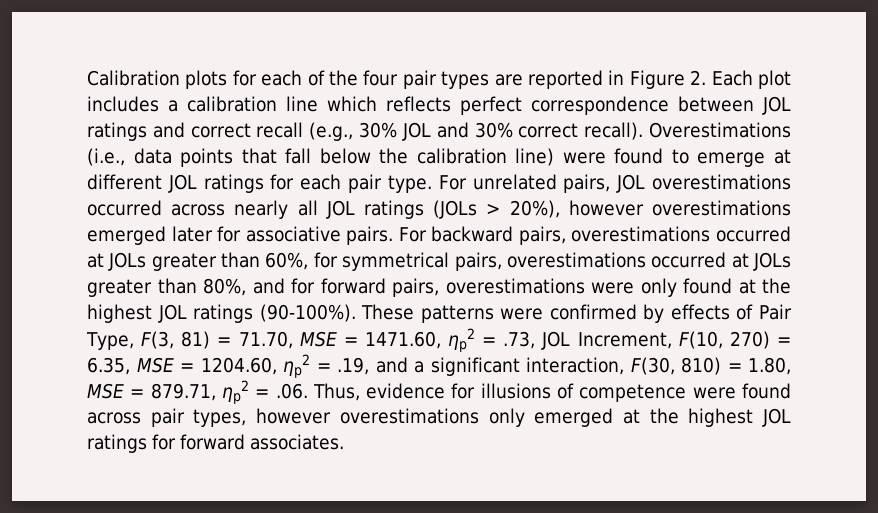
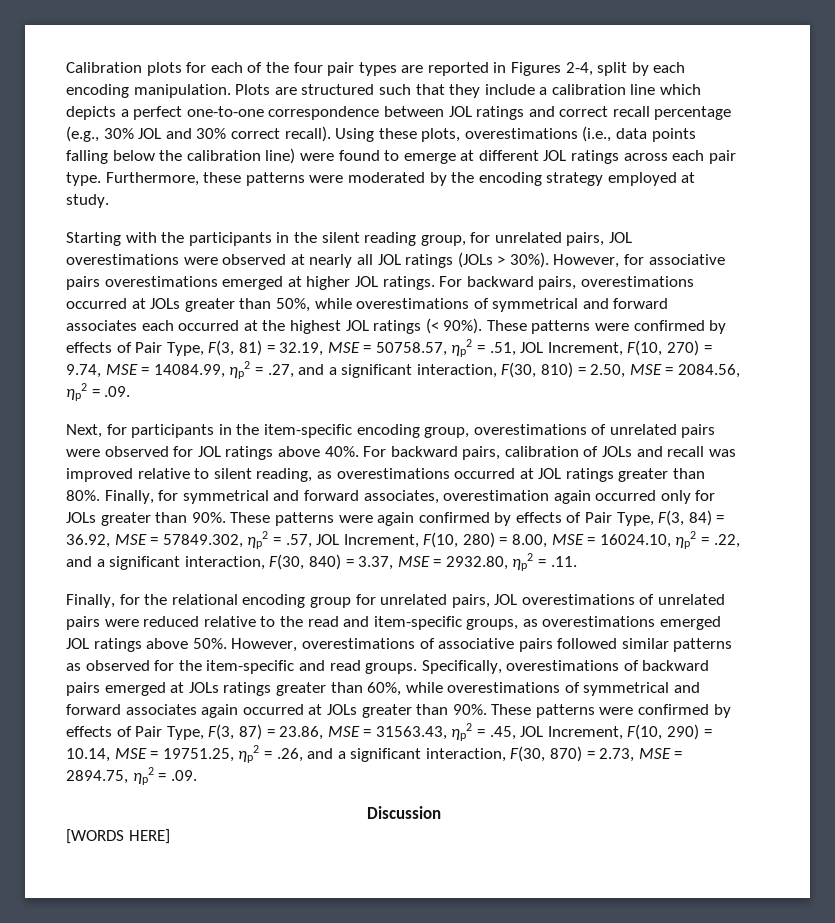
- Calibration plots for each of the four pair types are reported in Figure 2. Each plot includes a calibration line which reflects perfect correspondence between JOL ratings and correct recall (e.g., 30% JOL and 30% correct recall).
+ Calibration plots for each of the four pair types are reported in Figures 2-4, split by each encoding manipulation. Plots are structured such that they include a calibration line which depicts a perfect one-to-one correspondence between JOL ratings and correct recall percentage (e.g., 30% JOL and 30% correct recall).
- Overestimations (i.e., data points that fall below the calibration line) were found to emerge at different JOL ratings for each pair type.
+ Using these plots, overestimations (i.e., data points falling below the calibration line) were found to emerge at different JOL ratings across each pair type.
- For unrelated pairs, JOL overestimations occurred across nearly all JOL ratings (JOLs > 20%), however overestimations emerged later for associative pairs.
+ Furthermore, these patterns were moderated by the encoding strategy employed at study.
+ Starting with the participants in the silent reading group, for unrelated pairs, JOL overestimations were observed at nearly all JOL ratings (JOLs > 30%). However, for associative pairs overestimations emerged at higher JOL ratings.
- For backward pairs, overestimations occurred at JOLs greater than 60%, for symmetrical pairs, overestimations occurred at JOLs greater than 80%, and for forward pairs, overestimations were only found at the highest JOL ratings (90-100%).
+ For backward pairs, overestimations occurred at JOLs greater than 50%, while overestimations of symmetrical and forward associates each occurred at the highest JOL ratings (< 90%).
- These patterns were confirmed by effects of Pair Type, F(3, 81) = 71.70, MSE = 1471.60, ηp2 = .73, JOL Increment, F(10, 270) = 6.35, MSE = 1204.60, ηp2 = .19, and a significant interaction, F(30, 810) = 1.80, MSE = 879.71, ηp2 = .06. Thus, evidence for illusions of competence were found across pair types, however overestimations only emerged at the highest JOL ratings for forward associates.
+ These patterns were confirmed by effects of Pair Type, F(3, 81) = 32.19, MSE = 50758.57, ηp2 = .51, JOL Increment, F(10, 270) = 9.74, MSE = 14084.99, ηp2 = .27, and a significant interaction, F(30, 810) = 2.50, MSE = 2084.56, ηp2 = .09.
+ Next, for participants in the item-specific encoding group, overestimations of unrelated pairs were observed for JOL ratings above 40%. For backward pairs, calibration of JOLs and recall was improved relative to silent reading, as overestimations occurred at JOL ratings greater than 80%. Finally, for symmetrical and forward associates, overestimation again occurred only for JOLs greater than 90%. These patterns were again confirmed by effects of Pair Type, F(3, 84) = 36.92, MSE = 57849.302, ηp2 = .57, JOL Increment, F(10, 280) = 8.00, MSE = 16024.10, ηp2 = .22, and a significant interaction, F(30, 840) = 3.37, MSE = 2932.80, ηp2 = .11.
+ Finally, for the relational encoding group for unrelated pairs, JOL overestimations of unrelated pairs were reduced relative to the read and item-specific groups, as overestimations emerged JOL ratings above 50%. However, overestimations of associative pairs followed similar patterns as observed for the item-specific and read groups. Specifically, overestimations of backward pairs emerged at JOLs ratings greater than 60%, while overestimations of symmetrical and forward associates again occurred at JOLs greater than 90%. These patterns were confirmed by effects of Pair Type, F(3, 87) = 23.86, MSE = 31563.43, ηp2 = .45, JOL Increment, F(10, 290) = 10.14, MSE = 19751.25, ηp2 = .26, and a significant interaction, F(30, 870) = 2.73, MSE = 2894.75, ηp2 = .09.
+ Discussion
+ [WORDS HERE]

